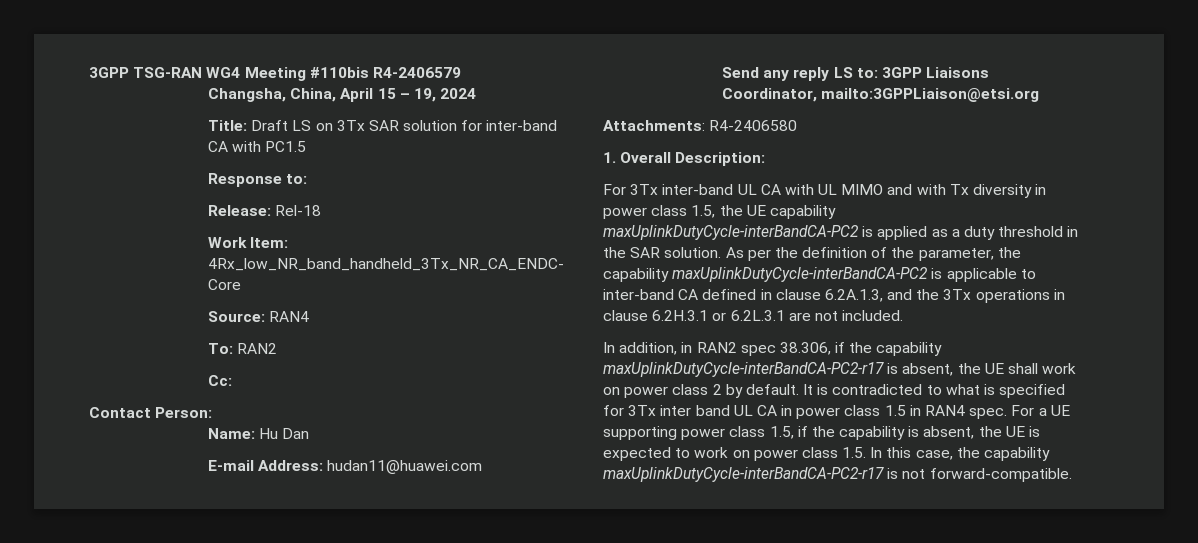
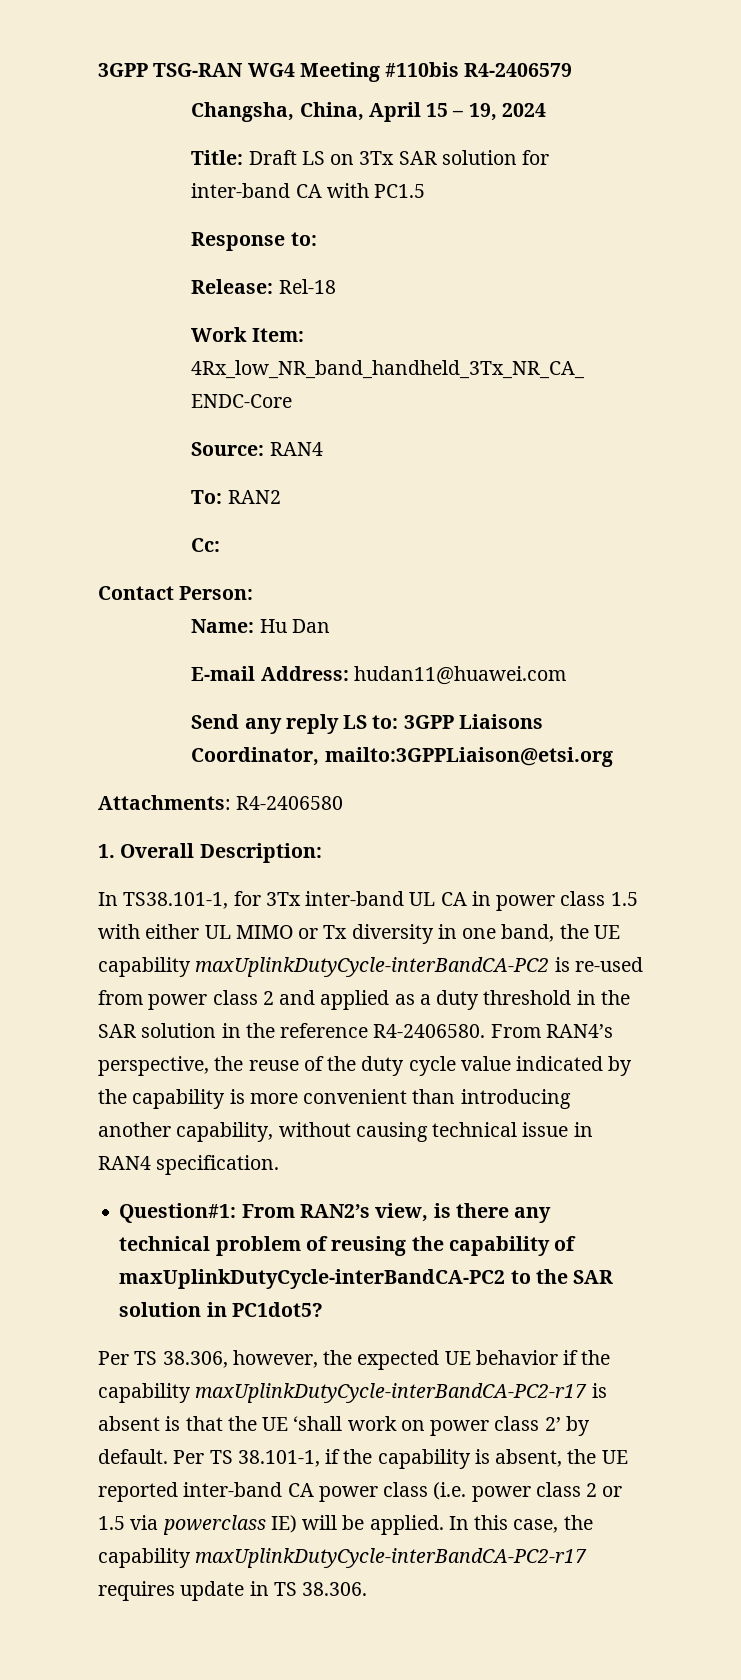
- For 3Tx inter-band UL CA with UL MIMO and with Tx diversity in power class 1.5, the UE capability maxUplinkDutyCycle-interBandCA-PC2 is applied as a duty threshold in the SAR solution. As per the definition of the parameter, the capability maxUplinkDutyCycle-interBandCA-PC2 is applicable to inter-band CA defined in clause 6.2A.1.3, and the 3Tx operations in clause 6.2H.3.1 or 6.2L.3.1 are not included.
- In addition, in RAN2 spec 38.306, if the capability maxUplinkDutyCycle-interBandCA-PC2-r17 is absent, the UE shall work on power class 2 by default.
+ In TS38.101-1, for 3Tx inter-band UL CA in power class 1.5 with either UL MIMO or Tx diversity in one band, the UE capability maxUplinkDutyCycle-interBandCA-PC2 is re-used from power class 2 and applied as a duty threshold in the SAR solution in the reference R4-2406580. From RAN4’s perspective, the reuse of the duty cycle value indicated by the capability is more convenient than introducing another capability, without causing technical issue in RAN4 specification.
+ Question#1: From RAN2’s view, is there any technical problem of reusing the capability of maxUplinkDutyCycle-interBandCA-PC2 to the SAR solution in PC1dot5?
+ Per TS 38.306, however, the expected UE behavior if the capability maxUplinkDutyCycle-interBandCA-PC2-r17 is absent is that the UE ‘shall work on power class 2’ by default.
- It is contradicted to what is specified for 3Tx inter band UL CA in power class 1.5 in RAN4 spec. For a UE supporting power class 1.5, if the capability is absent, the UE is expected to work on power class 1.5. In this case, the capability maxUplinkDutyCycle-interBandCA-PC2-r17 is not forward-compatible.
+ Per TS 38.101-1, if the capability is absent, the UE reported inter-band CA power class (i.e. power class 2 or 1.5 via powerclass IE) will be applied. In this case, the capability maxUplinkDutyCycle-interBandCA-PC2-r17 requires update in TS 38.306.

